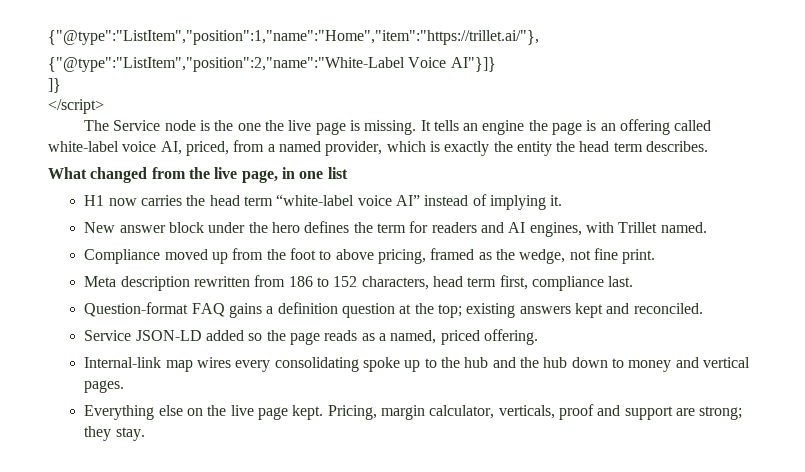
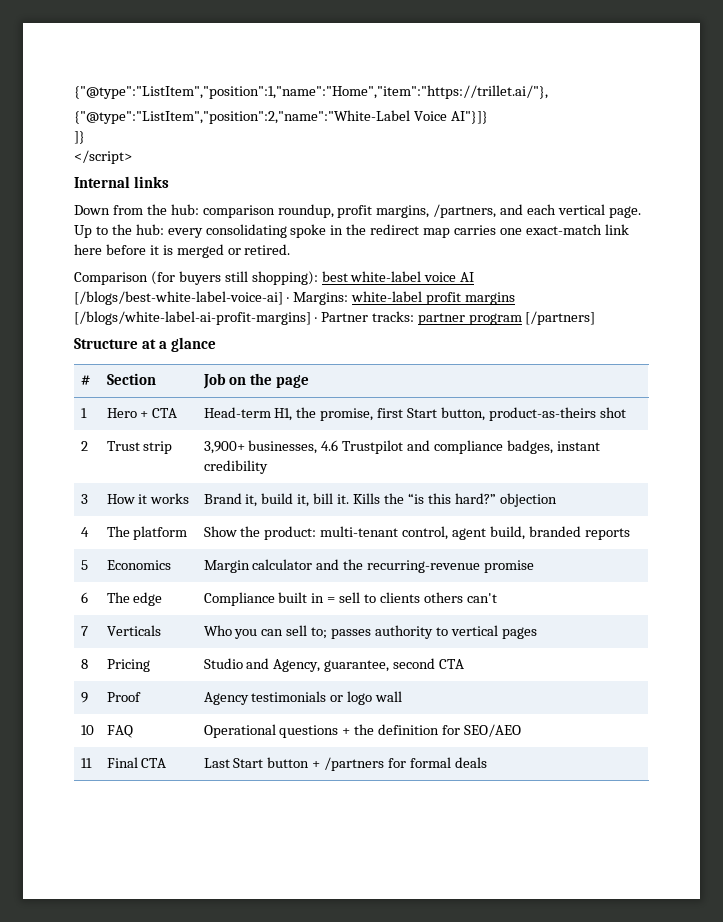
- The Service node is the one the live page is missing. It tells an engine the page is an offering called white-label voice AI, priced, from a named provider, which is exactly the entity the head term describes.
- What changed from the live page, in one list
- H1 now carries the head term “white-label voice AI” instead of implying it.
- New answer block under the hero defines the term for readers and AI engines, with Trillet named.
- Compliance moved up from the foot to above pricing, framed as the wedge, not fine print.
- Meta description rewritten from 186 to 152 characters, head term first, compliance last.
- Question-format FAQ gains a definition question at the top; existing answers kept and reconciled.
- Service JSON-LD added so the page reads as a named, priced offering.
- Internal-link map wires every consolidating spoke up to the hub and the hub down to money and vertical pages.
- Everything else on the live page kept. Pricing, margin calculator, verticals, proof and support are strong; they stay.
+ Internal links
+ Down from the hub: comparison roundup, profit margins, /partners, and each vertical page. Up to the hub: every consolidating spoke in the redirect map carries one exact-match link here before it is merged or retired.
+ Comparison (for buyers still shopping): best white-label voice AI [/blogs/best-white-label-voice-ai] · Margins: white-label profit margins [/blogs/white-label-ai-profit-margins] · Partner tracks: partner program [/partners]
+ Structure at a glance
+ # | Section | Job on the page
+ 1 | Hero + CTA | Head-term H1, the promise, first Start button, product-as-theirs shot
+ 2 | Trust strip | 3,900+ businesses, 4.6 Trustpilot and compliance badges, instant credibility
+ 3 | How it works | Brand it, build it, bill it. Kills the “is this hard?” objection
+ 4 | The platform | Show the product: multi-tenant control, agent build, branded reports
+ 5 | Economics | Margin calculator and the recurring-revenue promise
+ 6 | The edge | Compliance built in = sell to clients others can't
+ 7 | Verticals | Who you can sell to; passes authority to vertical pages
+ 8 | Pricing | Studio and Agency, guarantee, second CTA
+ 9 | Proof | Agency testimonials or logo wall
+ 10 | FAQ | Operational questions + the definition for SEO/AEO
+ 11 | Final CTA | Last Start button + /partners for formal deals

